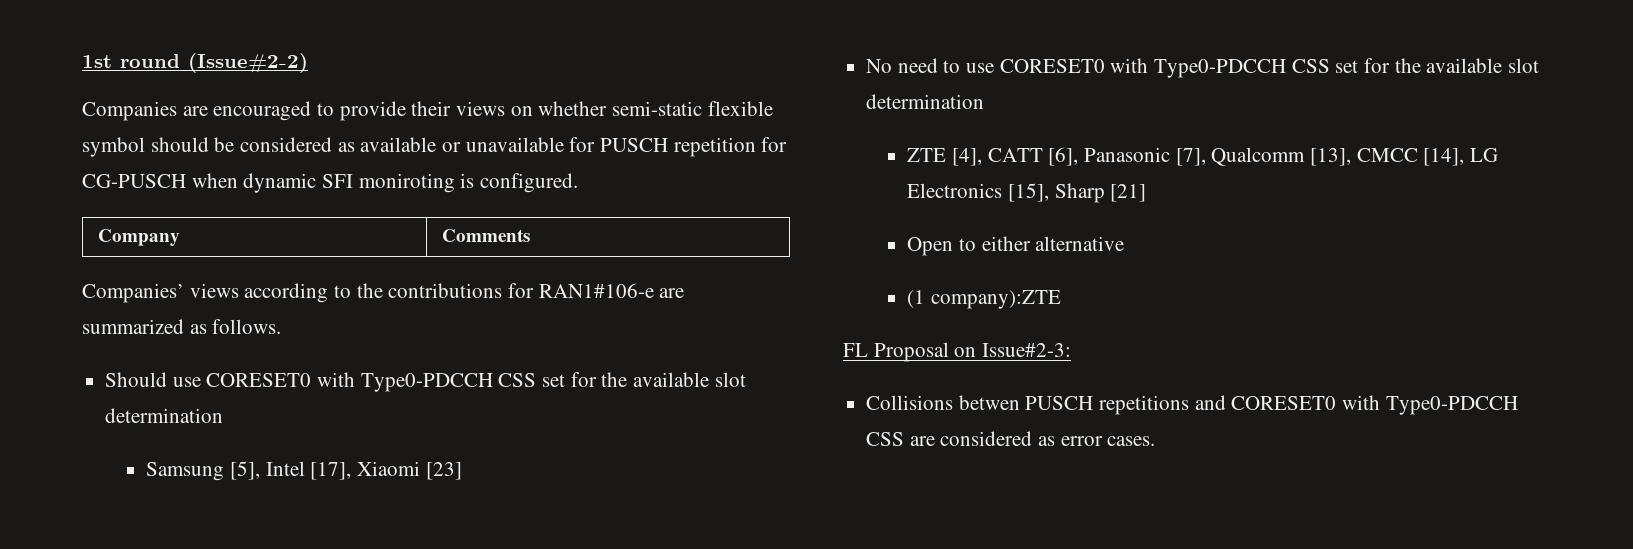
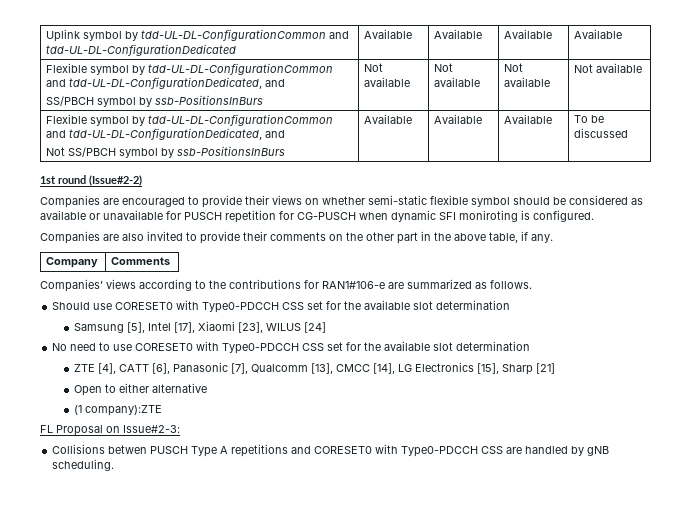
+ Uplink symbol by tdd-UL-DL-ConfigurationCommon and tdd-UL-DL-ConfigurationDedicated | Available | Available | Available | Available
+ Flexible symbol by tdd-UL-DL-ConfigurationCommon and tdd-UL-DL-ConfigurationDedicated, and
+ SS/PBCH symbol by ssb-PositionsInBurs | Not available | Not available | Not available | Not available
+ Flexible symbol by tdd-UL-DL-ConfigurationCommon and tdd-UL-DL-ConfigurationDedicated, and
+ Not SS/PBCH symbol by ssb-PositionsInBurs | Available | Available | Available | To be discussed
+ Companies are also invited to provide their comments on the other part in the above table, if any.
- Samsung [5], Intel [17], Xiaomi [23]
+ Samsung [5], Intel [17], Xiaomi [23], WILUS [24]
- Collisions betwen PUSCH repetitions and CORESET0 with Type0-PDCCH CSS are considered as error cases.
+ Collisions betwen PUSCH Type A repetitions and CORESET0 with Type0-PDCCH CSS are handled by gNB scheduling.

